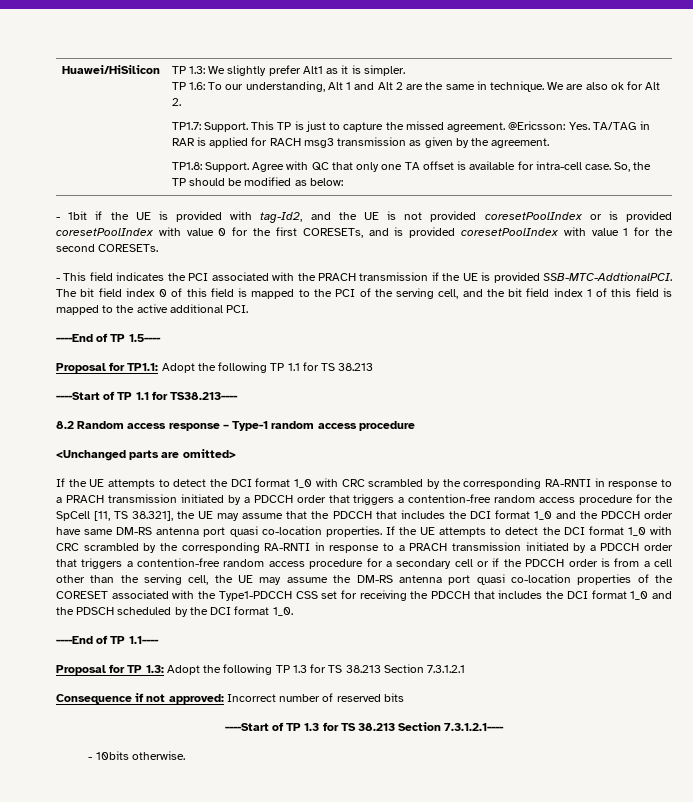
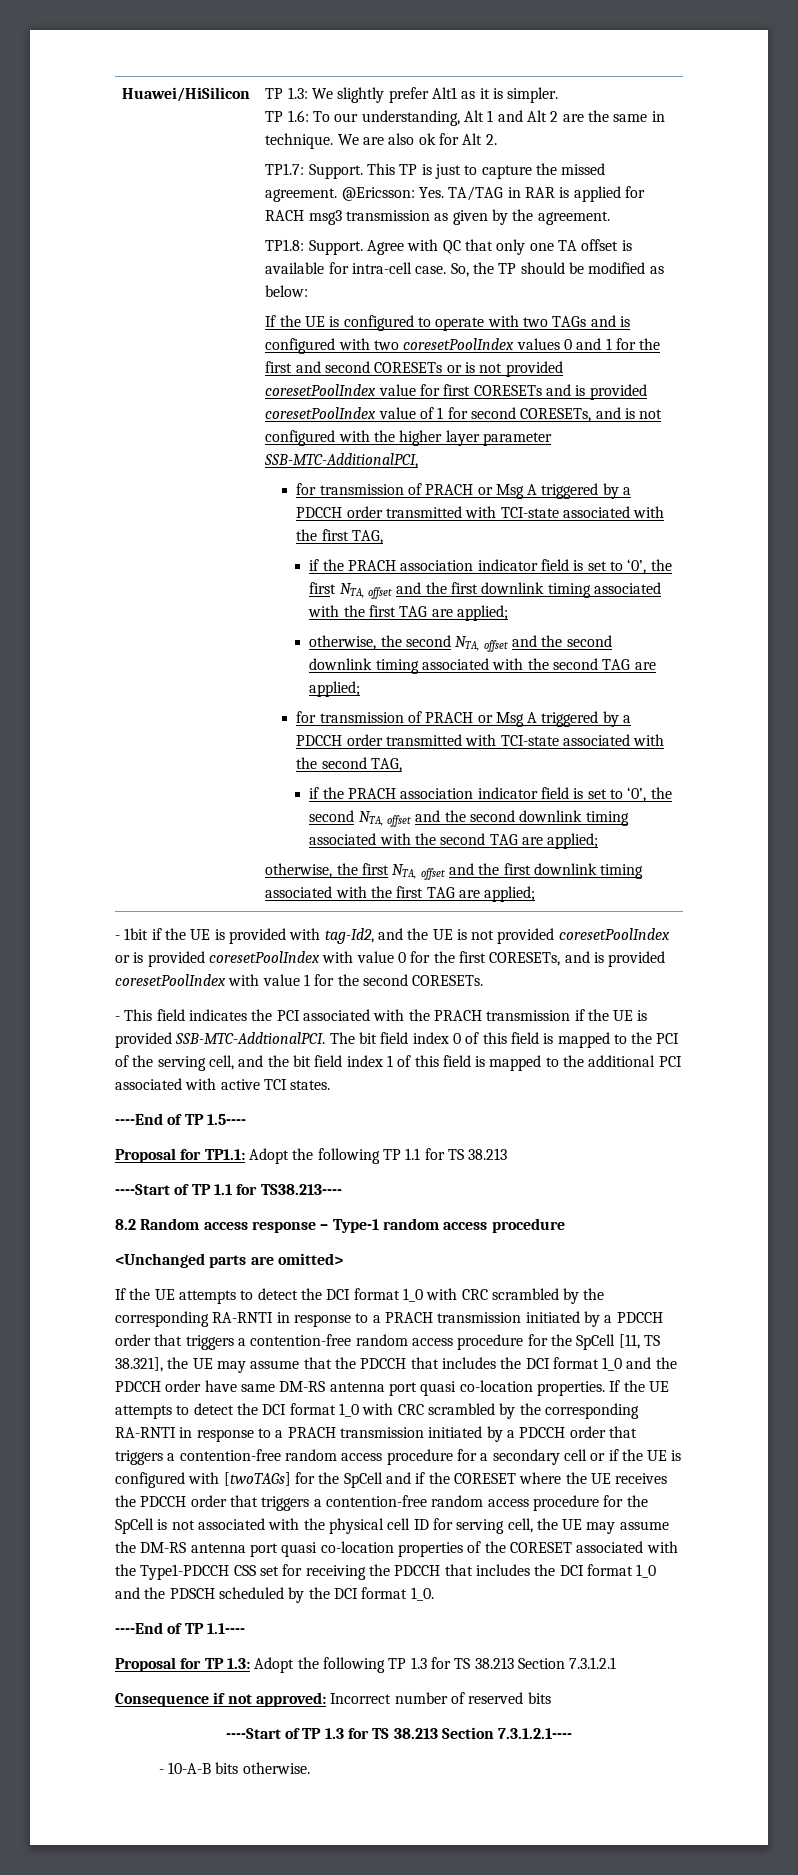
+ If the UE is configured to operate with two TAGs and is configured with two coresetPoolIndex values 0 and 1 for the first and second CORESETs or is not provided coresetPoolIndex value for first CORESETs and is provided coresetPoolIndex value of 1 for second CORESETs, and is not configured with the higher layer parameter SSB-MTC-AdditionalPCI,
+ for transmission of PRACH or Msg A triggered by a PDCCH order transmitted with TCI-state associated with the first TAG,
+ if the PRACH association indicator field is set to ‘0’, the first NTA, offset and the first downlink timing associated with the first TAG are applied;
+ otherwise, the second NTA, offset and the second downlink timing associated with the second TAG are applied;
+ for transmission of PRACH or Msg A triggered by a PDCCH order transmitted with TCI-state associated with the second TAG,
+ if the PRACH association indicator field is set to ‘0’, the second NTA, offset and the second downlink timing associated with the second TAG are applied;
+ otherwise, the first NTA, offset and the first downlink timing associated with the first TAG are applied;
- The bit field index 0 of this field is mapped to the PCI of the serving cell, and the bit field index 1 of this field is mapped to the active additional PCI.
+ The bit field index 0 of this field is mapped to the PCI of the serving cell, and the bit field index 1 of this field is mapped to the additional PCI associated with active TCI states.
- If the UE attempts to detect the DCI format 1_0 with CRC scrambled by the corresponding RA-RNTI in response to a PRACH transmission initiated by a PDCCH order that triggers a contention-free random access procedure for a secondary cell or if the PDCCH order is from a cell other than the serving cell, the UE may assume the DM-RS antenna port quasi co-location properties of the CORESET associated with the Type1-PDCCH CSS set for receiving the PDCCH that includes the DCI format 1_0 and the PDSCH scheduled by the DCI format 1_0.
+ If the UE attempts to detect the DCI format 1_0 with CRC scrambled by the corresponding RA-RNTI in response to a PRACH transmission initiated by a PDCCH order that triggers a contention-free random access procedure for a secondary cell or if the UE is configured with [twoTAGs] for the SpCell and if the CORESET where the UE receives the PDCCH order that triggers a contention-free random access procedure for the SpCell is not associated with the physical cell ID for serving cell, the UE may assume the DM-RS antenna port quasi co-location properties of the CORESET associated with the Type1-PDCCH CSS set for receiving the PDCCH that includes the DCI format 1_0 and the PDSCH scheduled by the DCI format 1_0.
- - 10bits otherwise.
+ - 10-A-B bits otherwise.

